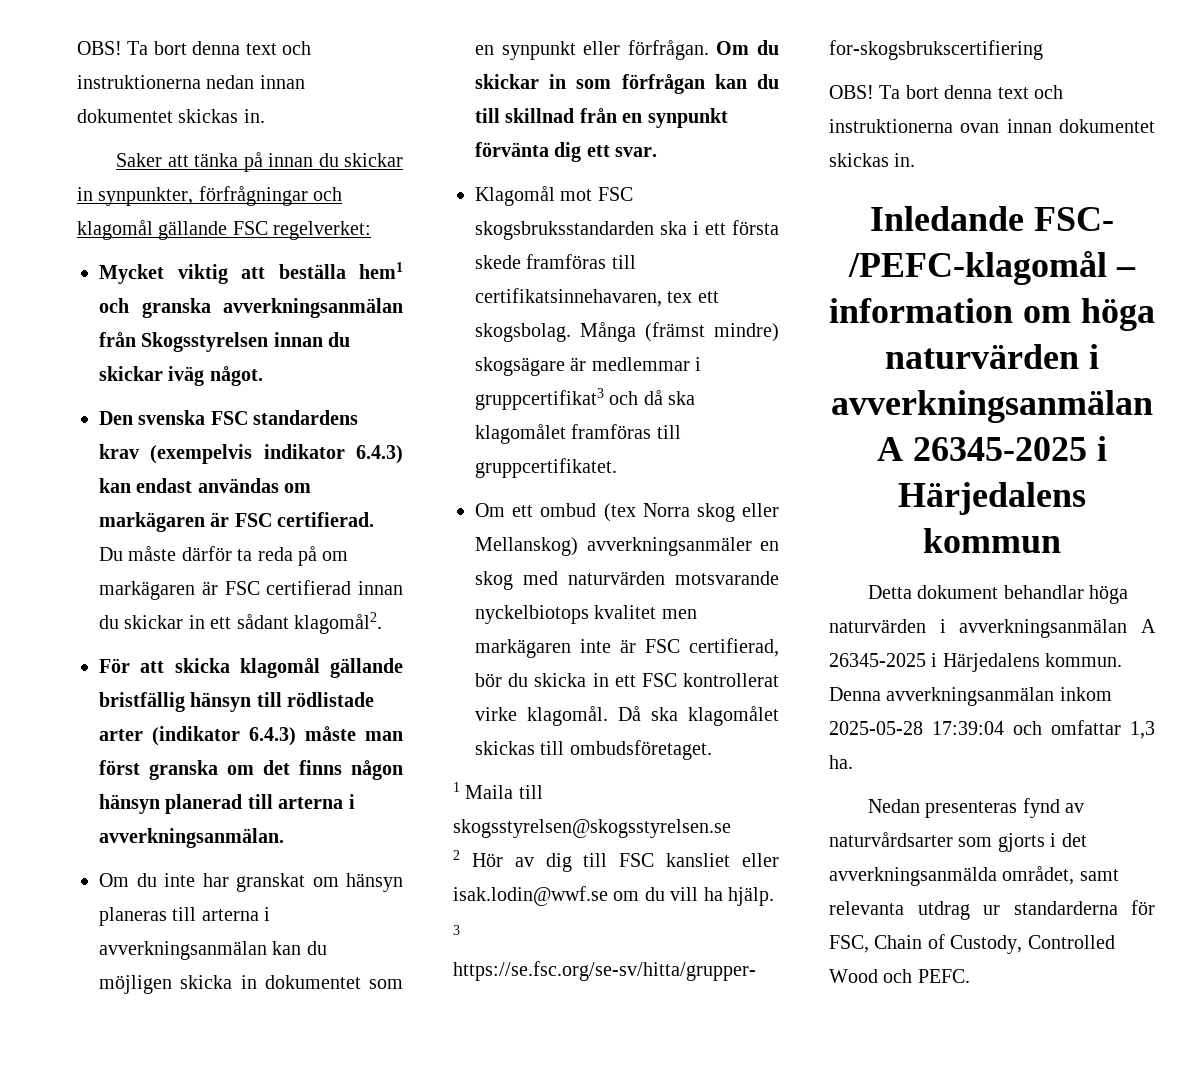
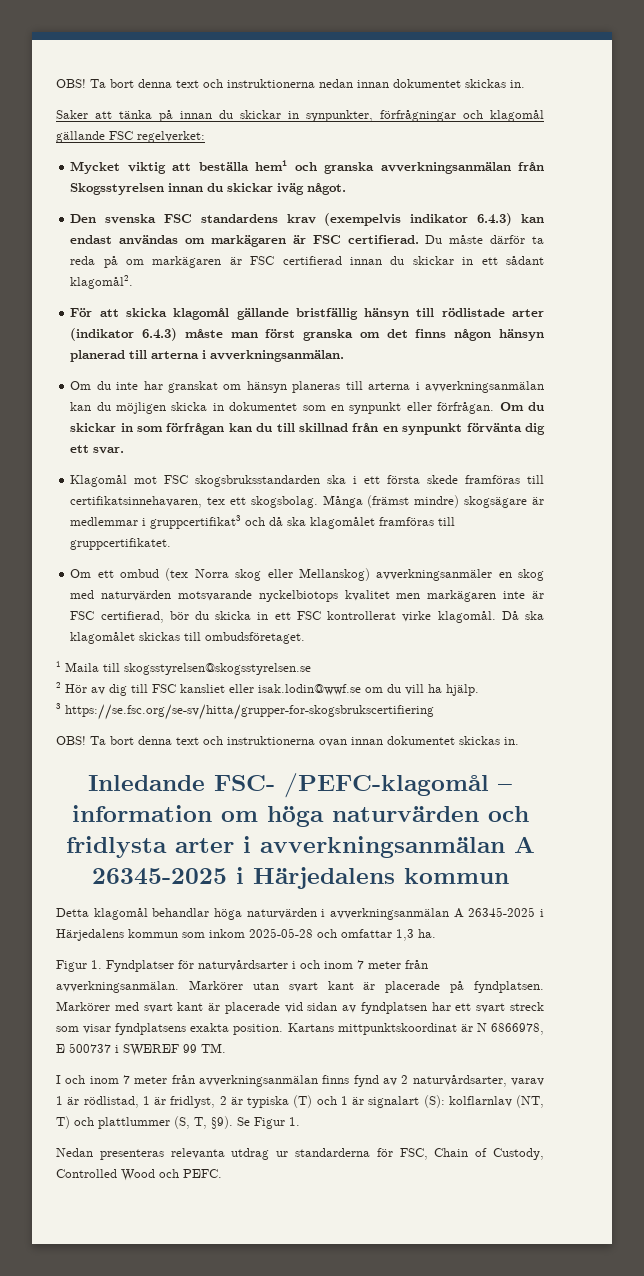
- Inledande FSC- /PEFC-klagomål – information om höga naturvärden i avverkningsanmälan A 26345-2025 i Härjedalens kommun
+ Inledande FSC- /PEFC-klagomål – information om höga naturvärden och fridlysta arter i avverkningsanmälan A 26345-2025 i Härjedalens kommun
- Detta dokument behandlar höga naturvärden i avverkningsanmälan A 26345-2025 i Härjedalens kommun. Denna avverkningsanmälan inkom 2025-05-28 17:39:04 och omfattar 1,3 ha.
+ Detta klagomål behandlar höga naturvärden i avverkningsanmälan A 26345-2025 i Härjedalens kommun som inkom 2025-05-28 och omfattar 1,3 ha.
- Nedan presenteras fynd av naturvårdsarter som gjorts i det avverkningsanmälda området, samt relevanta utdrag ur standarderna för FSC, Chain of Custody, Controlled Wood och PEFC.
+ Figur 1. Fyndplatser för naturvårdsarter i och inom 7 meter från avverkningsanmälan. Markörer utan svart kant är placerade på fyndplatsen. Markörer med svart kant är placerade vid sidan av fyndplatsen har ett svart streck som visar fyndplatsens exakta position. Kartans mittpunktskoordinat är N 6866978, E 500737 i SWEREF 99 TM.
+ I och inom 7 meter från avverkningsanmälan finns fynd av 2 naturvårdsarter, varav 1 är rödlistad, 1 är fridlyst, 2 är typiska (T) och 1 är signalart (S): kolflarnlav (NT, T) och plattlummer (S, T, §9). Se Figur 1.
+ Nedan presenteras relevanta utdrag ur standarderna för FSC, Chain of Custody, Controlled Wood och PEFC.

